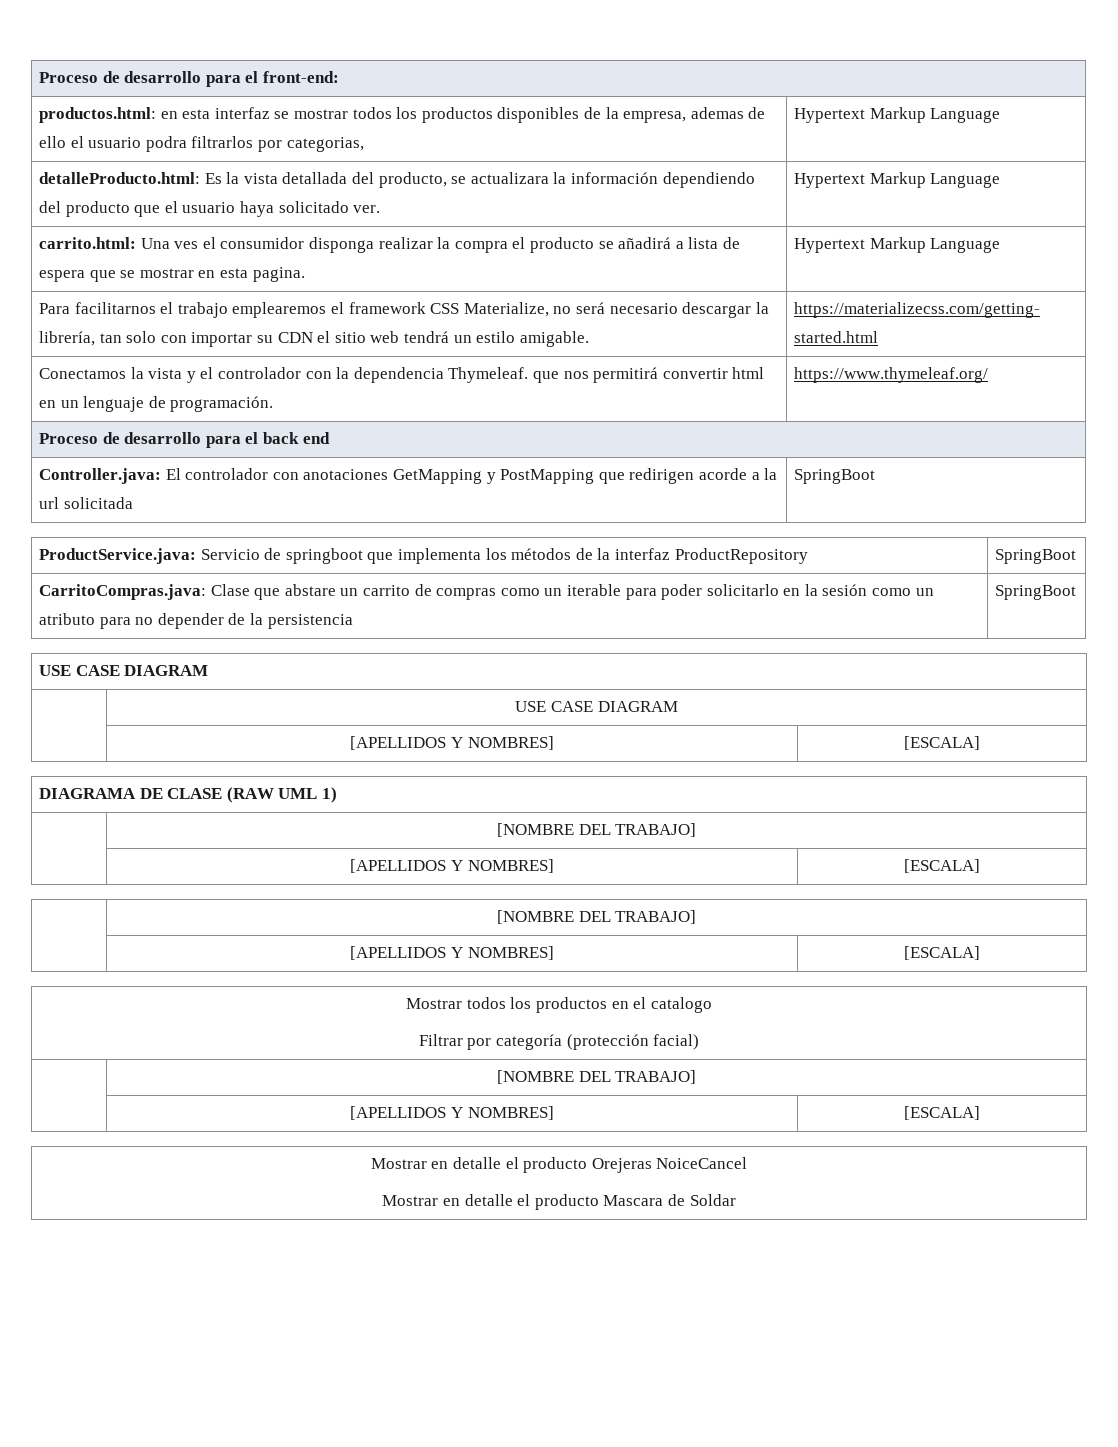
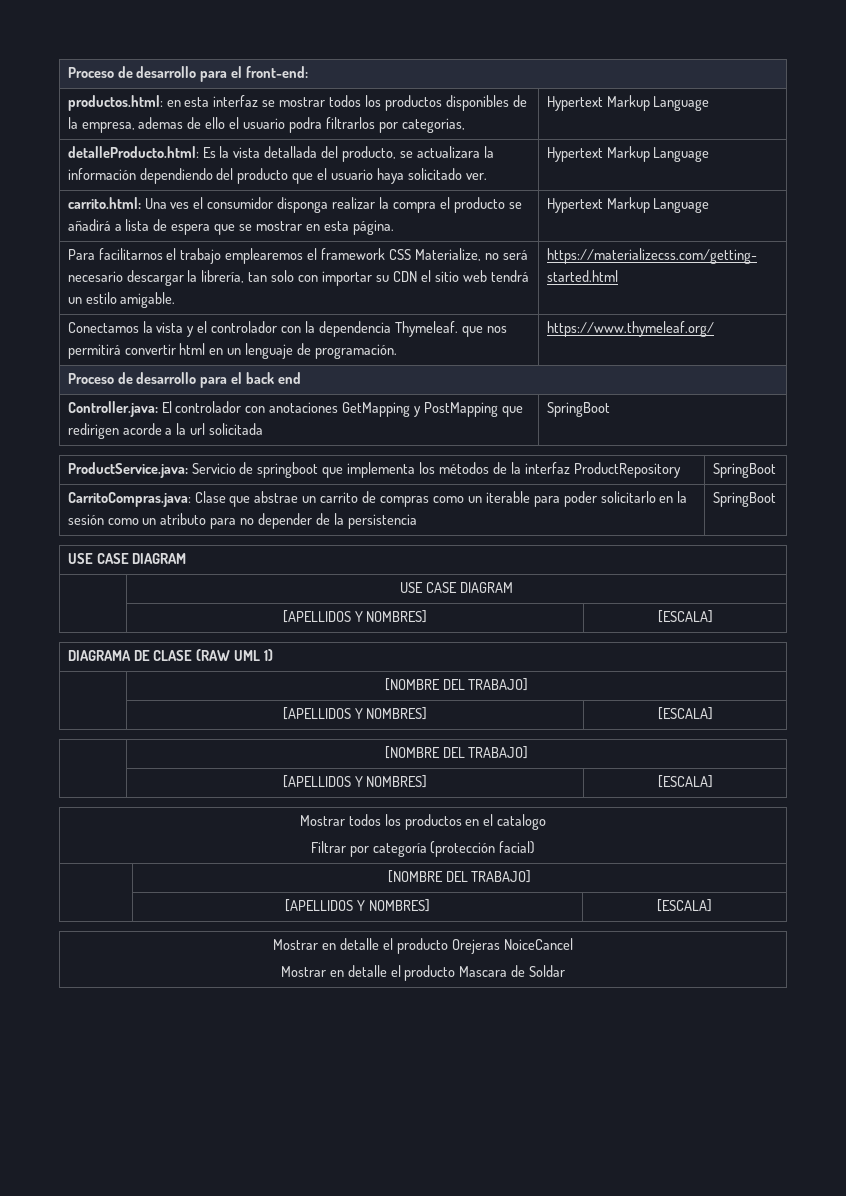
- carrito.html: Una ves el consumidor disponga realizar la compra el producto se añadirá a lista de espera que se mostrar en esta pagina. | Hypertext Markup Language
+ carrito.html: Una ves el consumidor disponga realizar la compra el producto se añadirá a lista de espera que se mostrar en esta página. | Hypertext Markup Language
- CarritoCompras.java: Clase que abstare un carrito de compras como un iterable para poder solicitarlo en la sesión como un atributo para no depender de la persistencia | SpringBoot
+ CarritoCompras.java: Clase que abstrae un carrito de compras como un iterable para poder solicitarlo en la sesión como un atributo para no depender de la persistencia | SpringBoot

